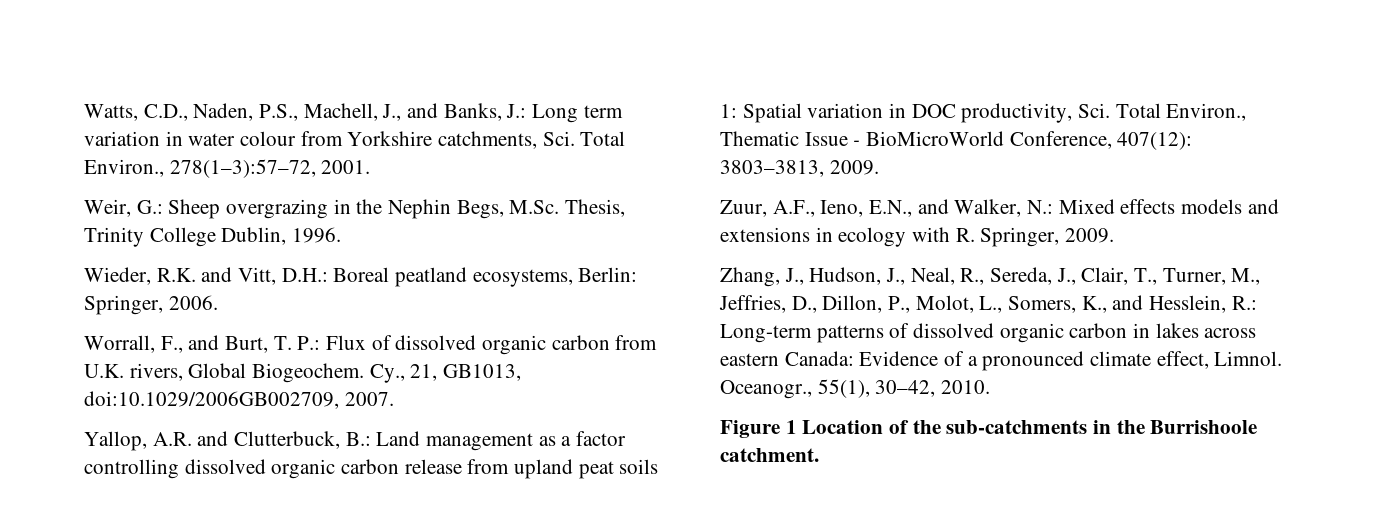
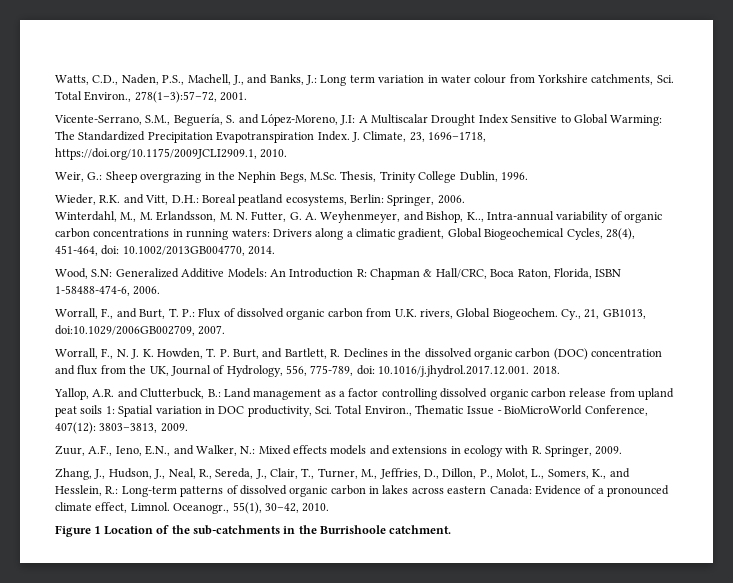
+ Vicente-Serrano, S.M., Beguería, S. and López-Moreno, J.I: A Multiscalar Drought Index Sensitive to Global Warming: The Standardized Precipitation Evapotranspiration Index. J. Climate, 23, 1696–1718, https://doi.org/10.1175/2009JCLI2909.1, 2010.
+ Winterdahl, M., M. Erlandsson, M. N. Futter, G. A. Weyhenmeyer, and Bishop, K.., Intra-annual variability of organic carbon concentrations in running waters: Drivers along a climatic gradient, Global Biogeochemical Cycles, 28(4), 451-464, doi: 10.1002/2013GB004770, 2014.
+ Wood, S.N: Generalized Additive Models: An Introduction R: Chapman & Hall/CRC, Boca Raton, Florida, ISBN 1-58488-474-6, 2006.
+ Worrall, F., N. J. K. Howden, T. P. Burt, and Bartlett, R. Declines in the dissolved organic carbon (DOC) concentration and flux from the UK, Journal of Hydrology, 556, 775-789, doi: 10.1016/j.jhydrol.2017.12.001. 2018.

